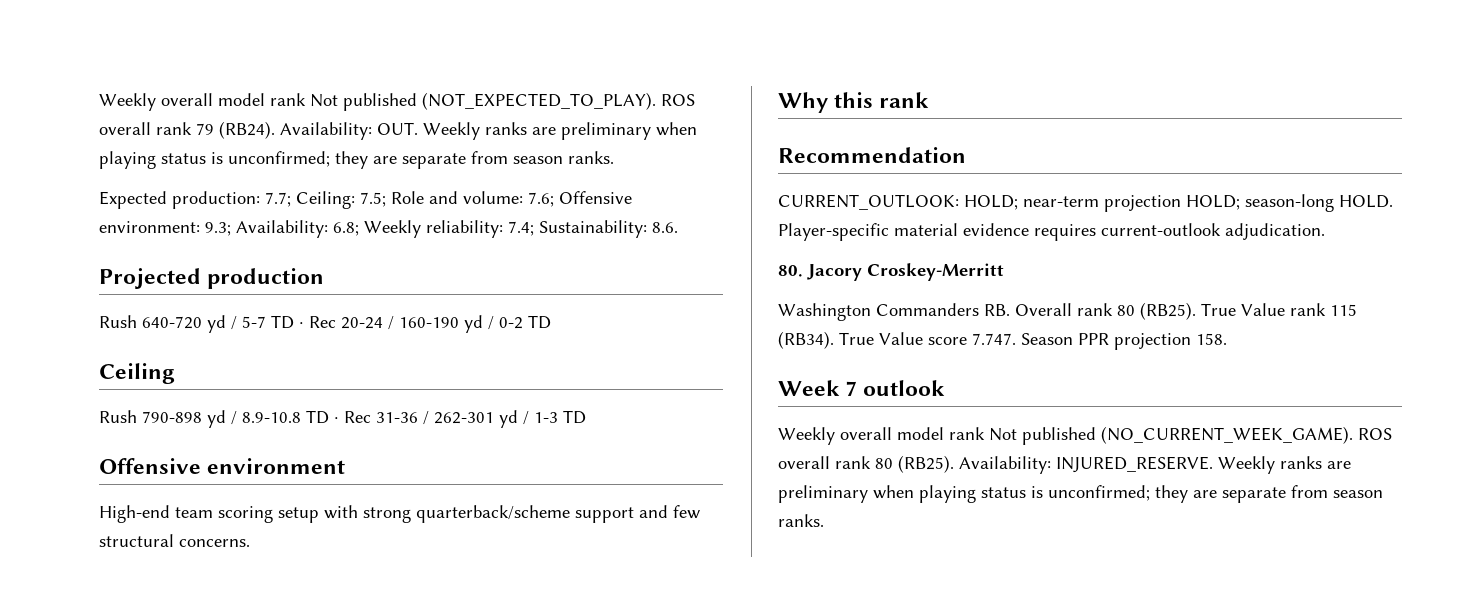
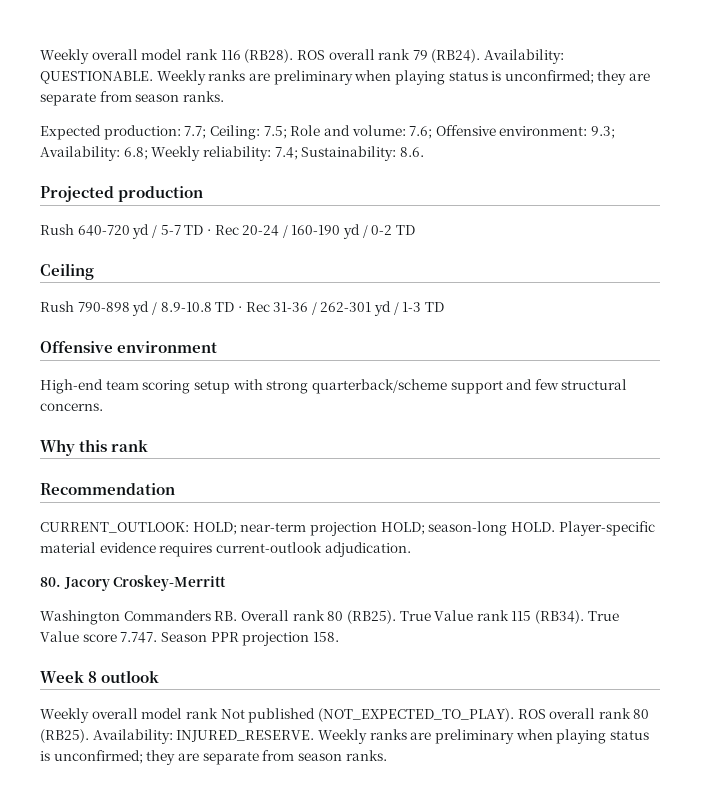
- Weekly overall model rank Not published (NOT_EXPECTED_TO_PLAY).
+ Weekly overall model rank 116 (RB28).
- Availability: OUT. Weekly ranks are preliminary when playing status is unconfirmed; they are separate from season ranks.
+ Availability: QUESTIONABLE. Weekly ranks are preliminary when playing status is unconfirmed; they are separate from season ranks.
- Week 7 outlook
+ Week 8 outlook
- Weekly overall model rank Not published (NO_CURRENT_WEEK_GAME).
+ Weekly overall model rank Not published (NOT_EXPECTED_TO_PLAY).

